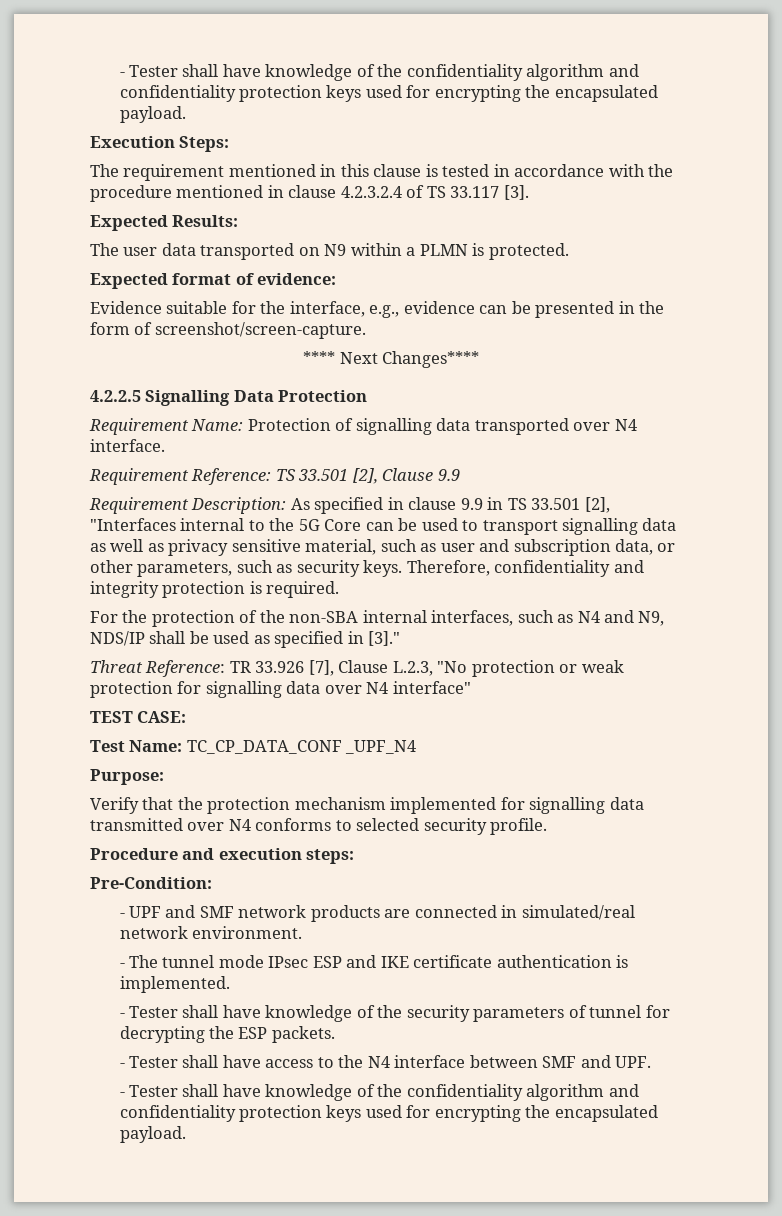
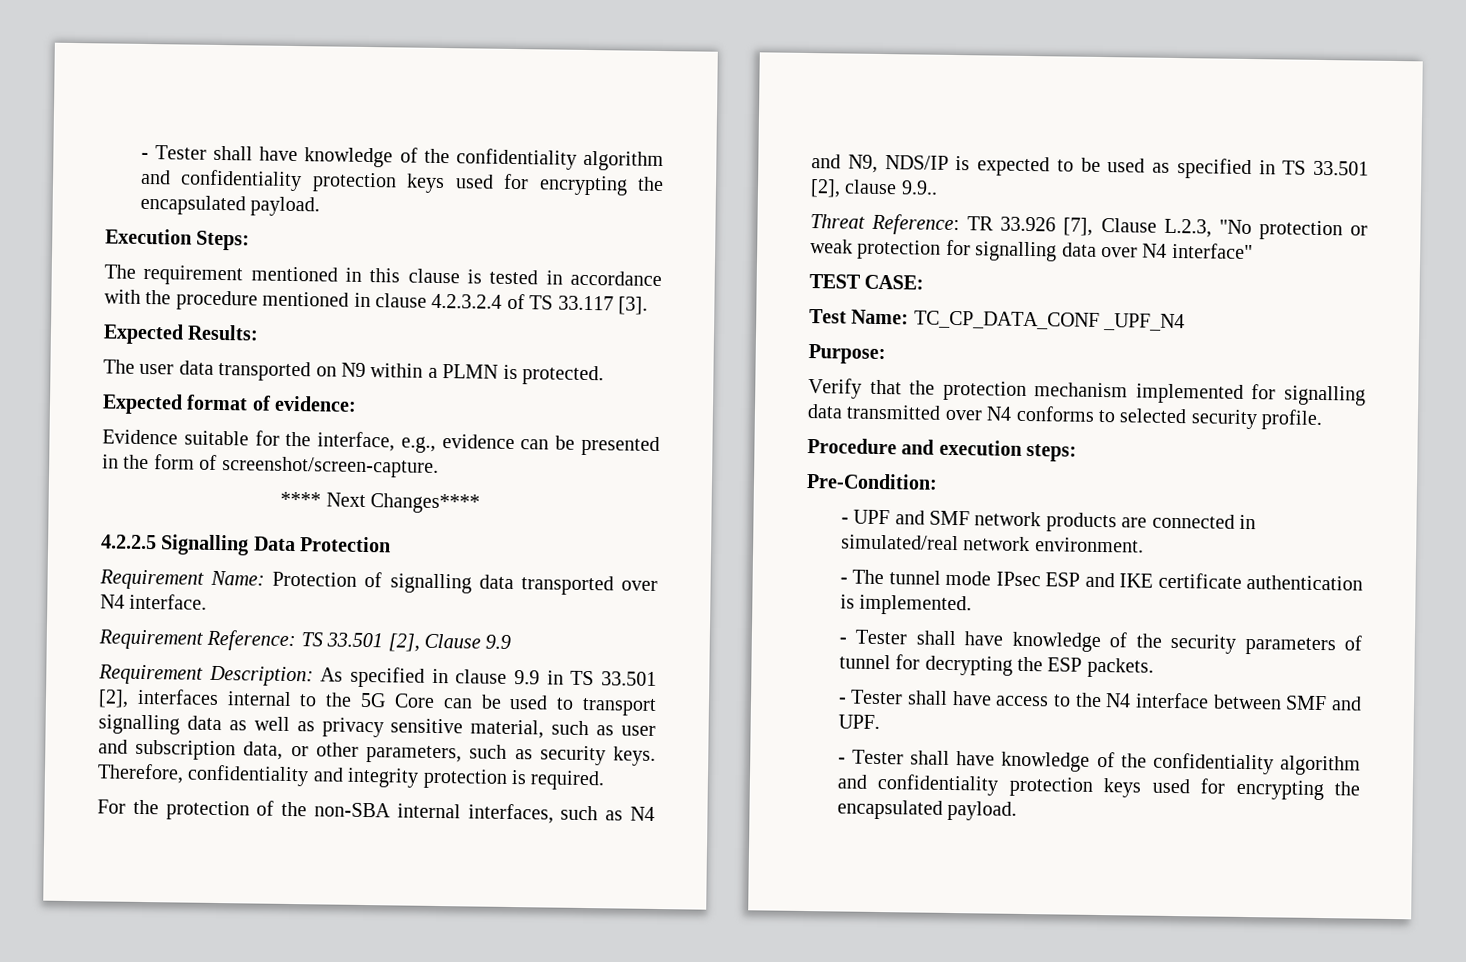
- Requirement Description: As specified in clause 9.9 in TS 33.501 [2], "Interfaces internal to the 5G Core can be used to transport signalling data as well as privacy sensitive material, such as user and subscription data, or other parameters, such as security keys.
+ Requirement Description: As specified in clause 9.9 in TS 33.501 [2], interfaces internal to the 5G Core can be used to transport signalling data as well as privacy sensitive material, such as user and subscription data, or other parameters, such as security keys.
- For the protection of the non-SBA internal interfaces, such as N4 and N9, NDS/IP shall be used as specified in [3]."
+ For the protection of the non-SBA internal interfaces, such as N4 and N9, NDS/IP is expected to be used as specified in TS 33.501 [2], clause 9.9..

